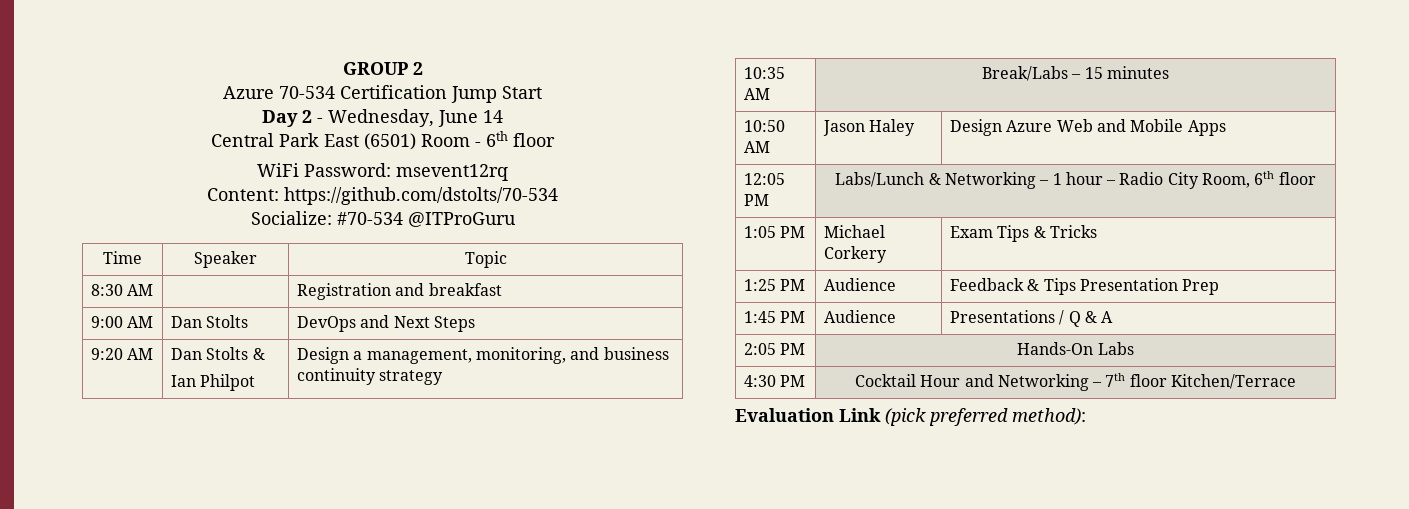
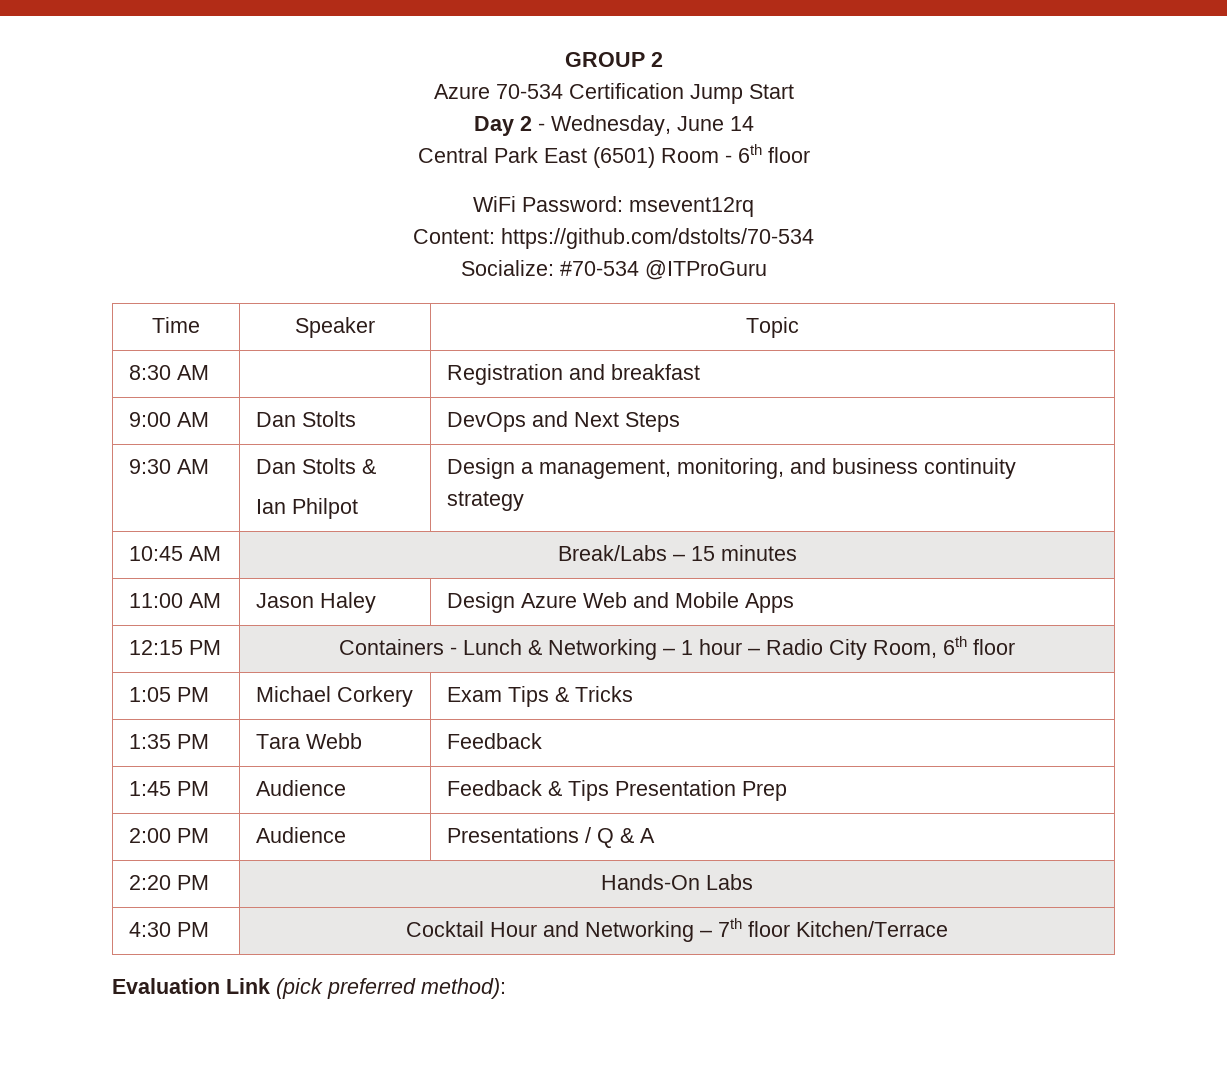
- 9:20 AM | Dan Stolts &
+ 9:30 AM | Dan Stolts &
- 10:35 AM | Break/Labs – 15 minutes
+ 10:45 AM | Break/Labs – 15 minutes
- 10:50 AM | Jason Haley | Design Azure Web and Mobile Apps
+ 11:00 AM | Jason Haley | Design Azure Web and Mobile Apps
- 12:05 PM | Labs/Lunch & Networking – 1 hour – Radio City Room, 6th floor
+ 12:15 PM | Containers - Lunch & Networking – 1 hour – Radio City Room, 6th floor
- 1:25 PM | Audience | Feedback & Tips Presentation Prep
+ 1:35 PM | Tara Webb | Feedback
+ 1:45 PM | Audience | Feedback & Tips Presentation Prep
- 1:45 PM | Audience | Presentations / Q & A
+ 2:00 PM | Audience | Presentations / Q & A
- 2:05 PM | Hands-On Labs
+ 2:20 PM | Hands-On Labs

